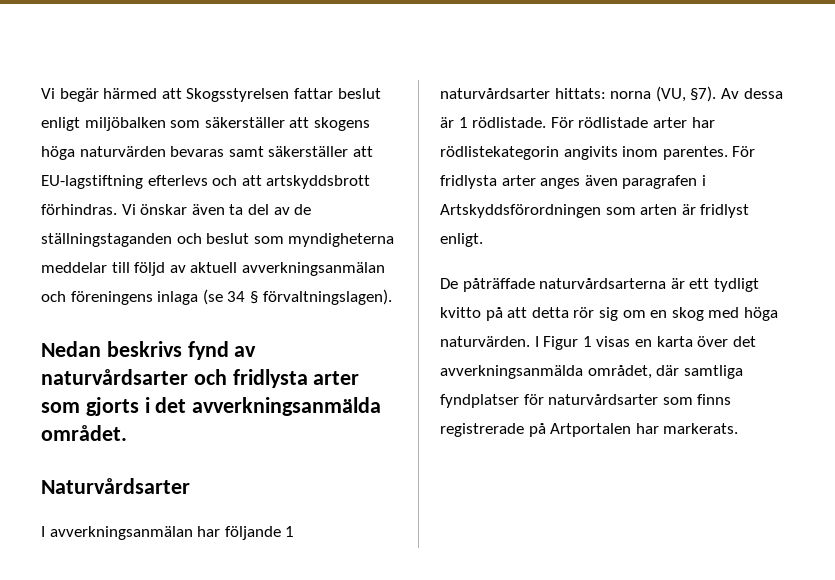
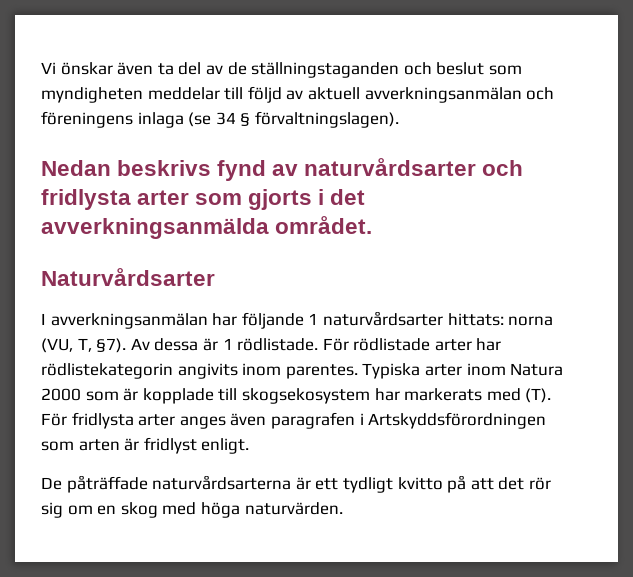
- Vi begär härmed att Skogsstyrelsen fattar beslut enligt miljöbalken som säkerställer att skogens höga naturvärden bevaras samt säkerställer att EU-lagstiftning efterlevs och att artskyddsbrott förhindras. Vi önskar även ta del av de ställningstaganden och beslut som myndigheterna meddelar till följd av aktuell avverkningsanmälan och föreningens inlaga (se 34 § förvaltningslagen).
+ Vi önskar även ta del av de ställningstaganden och beslut som myndigheten meddelar till följd av aktuell avverkningsanmälan och föreningens inlaga (se 34 § förvaltningslagen).
- I avverkningsanmälan har följande 1 naturvårdsarter hittats: norna (VU, §7).
+ I avverkningsanmälan har följande 1 naturvårdsarter hittats: norna (VU, T, §7).
- För fridlysta arter anges även paragrafen i Artskyddsförordningen som arten är fridlyst enligt.
+ Typiska arter inom Natura 2000 som är kopplade till skogsekosystem har markerats med (T). För fridlysta arter anges även paragrafen i Artskyddsförordningen som arten är fridlyst enligt.
- De påträffade naturvårdsarterna är ett tydligt kvitto på att detta rör sig om en skog med höga naturvärden. I Figur 1 visas en karta över det avverkningsanmälda området, där samtliga fyndplatser för naturvårdsarter som finns registrerade på Artportalen har markerats.
+ De påträffade naturvårdsarterna är ett tydligt kvitto på att det rör sig om en skog med höga naturvärden.

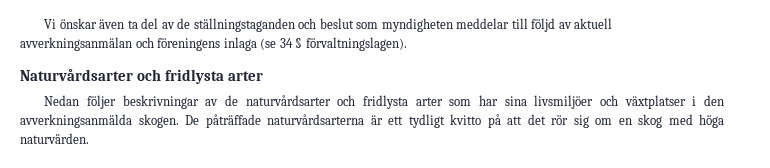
- Nedan beskrivs fynd av naturvårdsarter och fridlysta arter som gjorts i det avverkningsanmälda området.
- Naturvårdsarter
- I avverkningsanmälan har följande 1 naturvårdsarter hittats: norna (VU, T, §7). Av dessa är 1 rödlistade. För rödlistade arter har rödlistekategorin angivits inom parentes. Typiska arter inom Natura 2000 som är kopplade till skogsekosystem har markerats med (T). För fridlysta arter anges även paragrafen i Artskyddsförordningen som arten är fridlyst enligt.
- De påträffade naturvårdsarterna är ett tydligt kvitto på att det rör sig om en skog med höga naturvärden.
+ Naturvårdsarter och fridlysta arter
+ Nedan följer beskrivningar av de naturvårdsarter och fridlysta arter som har sina livsmiljöer och växtplatser i den avverkningsanmälda skogen. De påträffade naturvårdsarterna är ett tydligt kvitto på att det rör sig om en skog med höga naturvärden.

